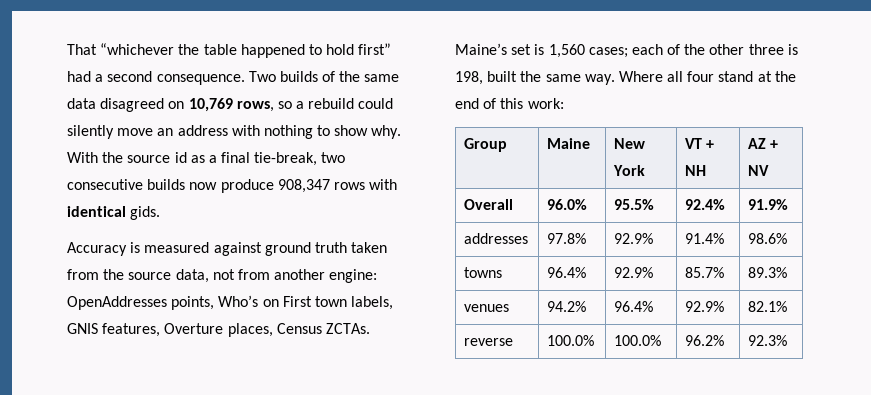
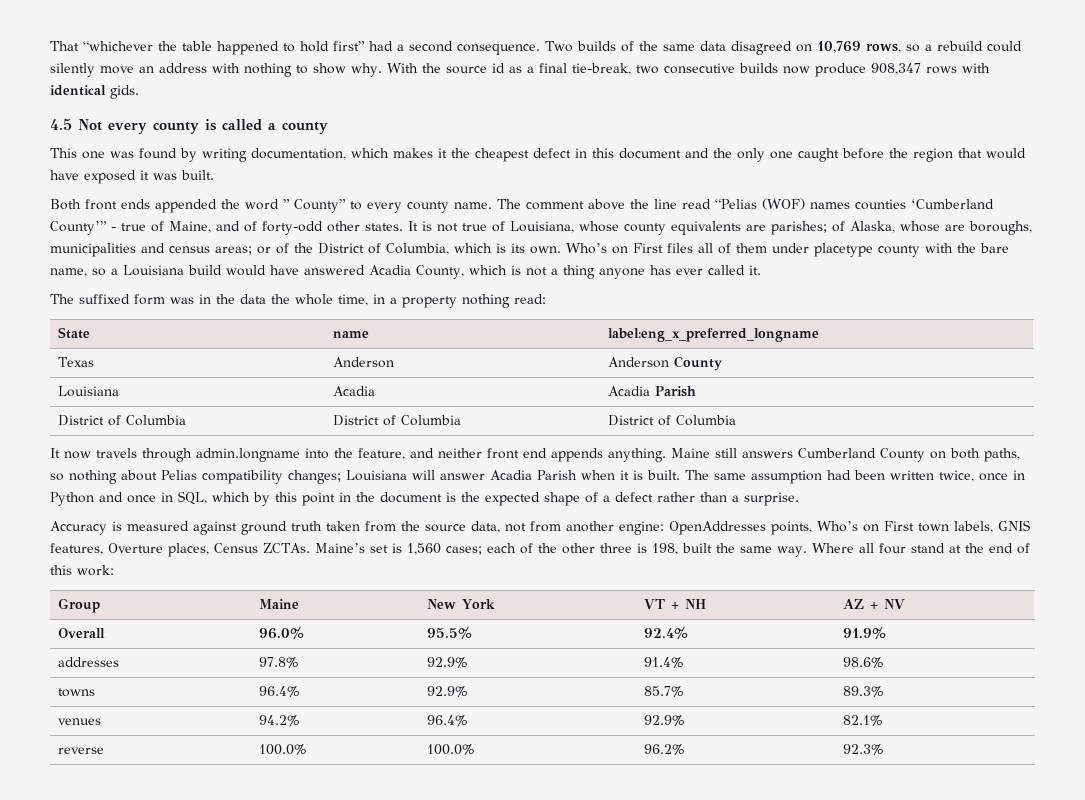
+ 4.5 Not every county is called a county
+ This one was found by writing documentation, which makes it the cheapest defect in this document and the only one caught before the region that would have exposed it was built.
+ Both front ends appended the word ” County” to every county name. The comment above the line read “Pelias (WOF) names counties ‘Cumberland County’” - true of Maine, and of forty-odd other states. It is not true of Louisiana, whose county equivalents are parishes; of Alaska, whose are boroughs, municipalities and census areas; or of the District of Columbia, which is its own. Who’s on First files all of them under placetype county with the bare name, so a Louisiana build would have answered Acadia County, which is not a thing anyone has ever called it.
+ The suffixed form was in the data the whole time, in a property nothing read:
+ State | name | label:eng_x_preferred_longname
+ Texas | Anderson | Anderson County
+ Louisiana | Acadia | Acadia Parish
+ District of Columbia | District of Columbia | District of Columbia
+ It now travels through admin.longname into the feature, and neither front end appends anything. Maine still answers Cumberland County on both paths, so nothing about Pelias compatibility changes; Louisiana will answer Acadia Parish when it is built. The same assumption had been written twice, once in Python and once in SQL, which by this point in the document is the expected shape of a defect rather than a surprise.

